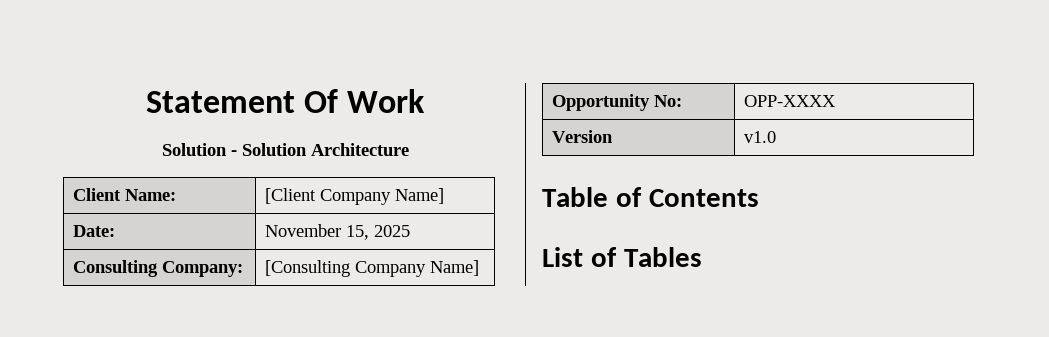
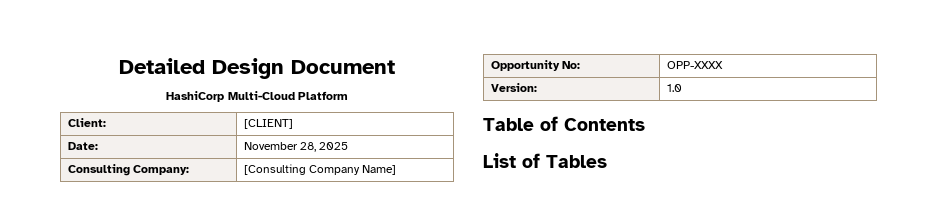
- Statement Of Work
- Solution - Solution Architecture
- Client Name: | [Client Company Name]
+ Detailed Design Document
+ HashiCorp Multi-Cloud Platform
+ Client: | [CLIENT]
- Date: | November 15, 2025
+ Date: | November 28, 2025
- Version | v1.0
+ Version: | 1.0

